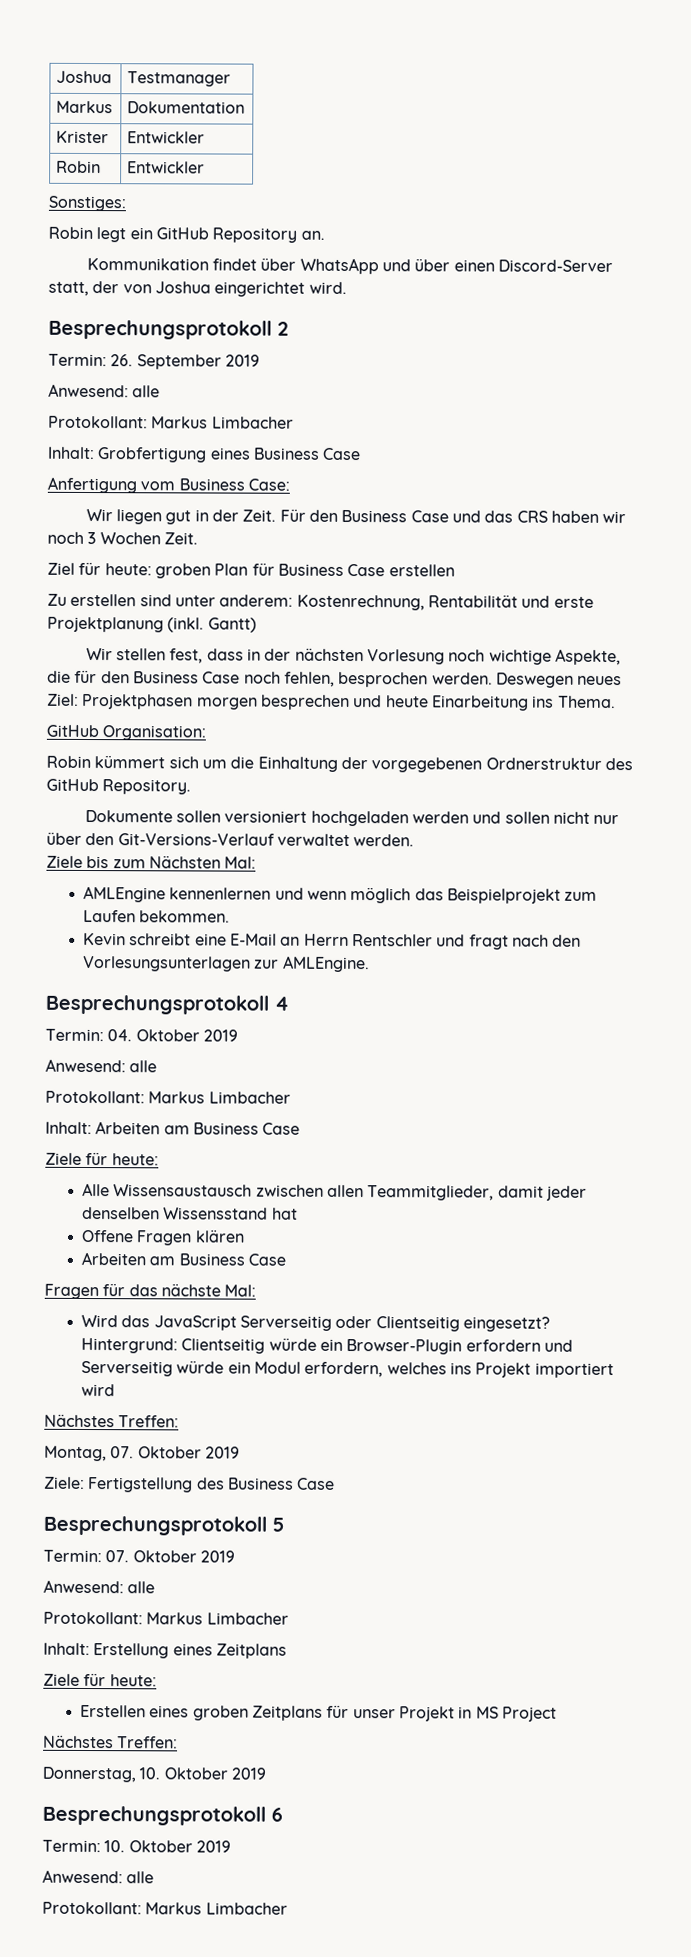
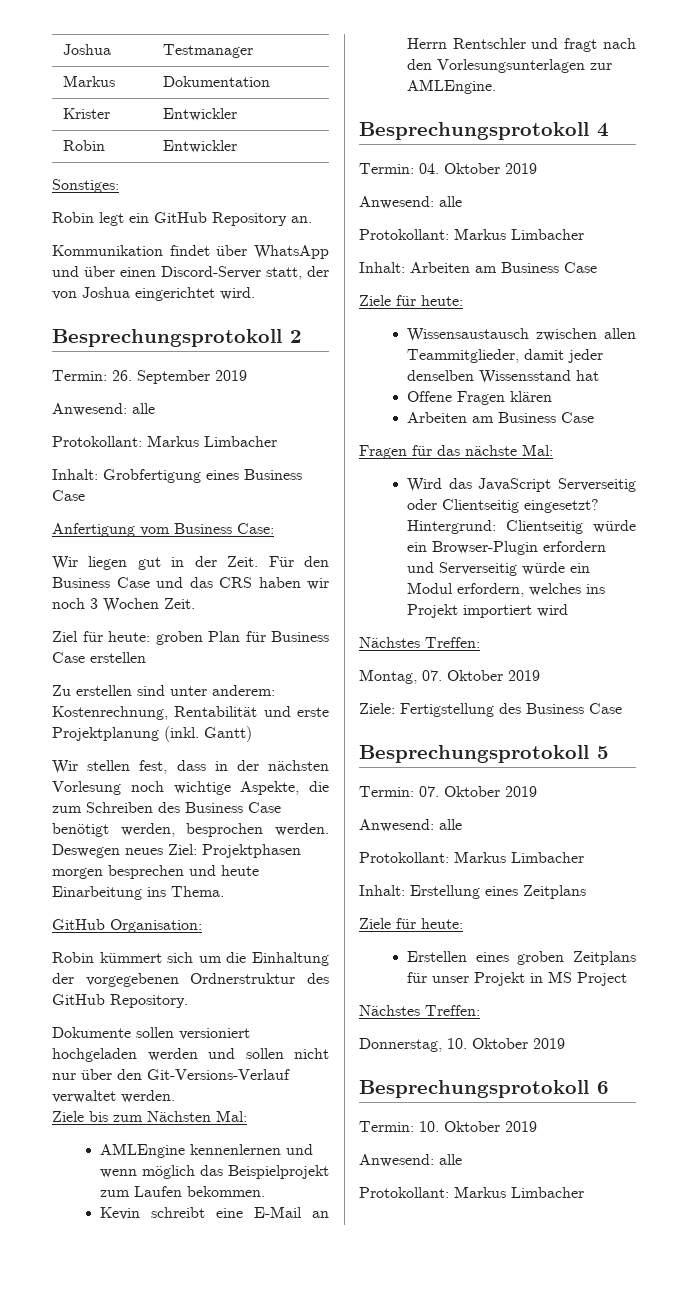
- Wir stellen fest, dass in der nächsten Vorlesung noch wichtige Aspekte, die für den Business Case noch fehlen, besprochen werden.
+ Wir stellen fest, dass in der nächsten Vorlesung noch wichtige Aspekte, die zum Schreiben des Business Case benötigt werden, besprochen werden.
- Alle Wissensaustausch zwischen allen Teammitglieder, damit jeder denselben Wissensstand hat
+ Wissensaustausch zwischen allen Teammitglieder, damit jeder denselben Wissensstand hat

